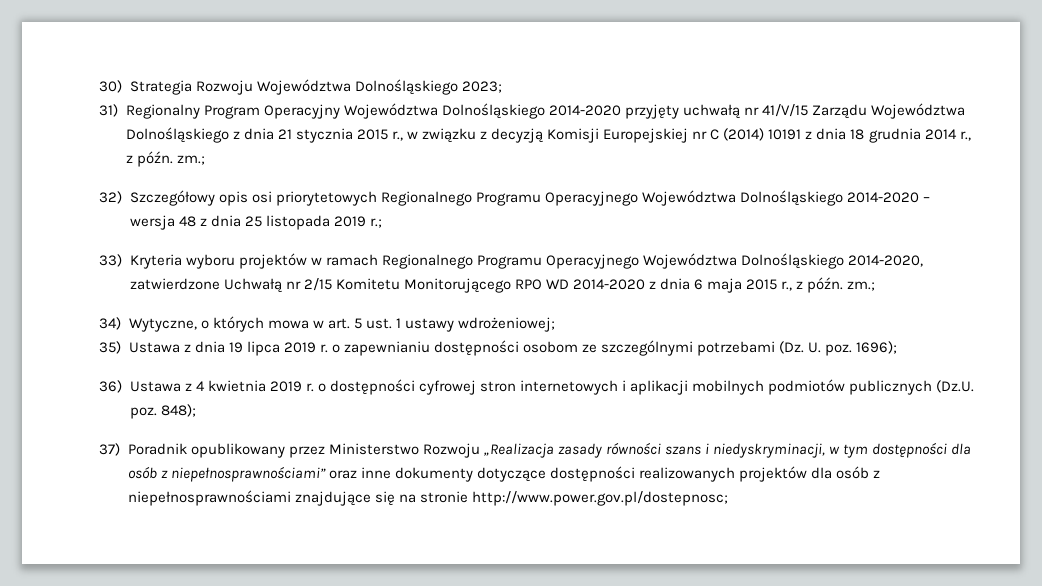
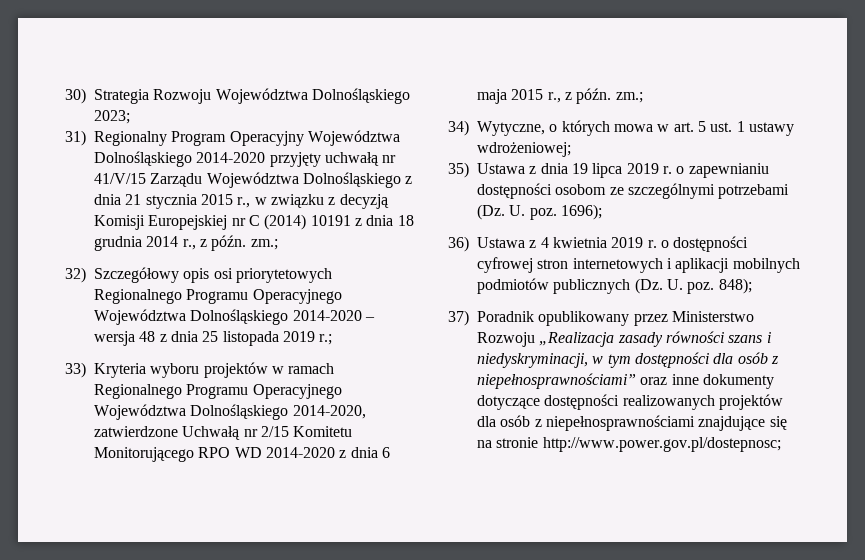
- 36) Ustawa z 4 kwietnia 2019 r. o dostępności cyfrowej stron internetowych i aplikacji mobilnych podmiotów publicznych (Dz.U. poz. 848);
+ 36) Ustawa z 4 kwietnia 2019 r. o dostępności cyfrowej stron internetowych i aplikacji mobilnych podmiotów publicznych (Dz. U. poz. 848);

